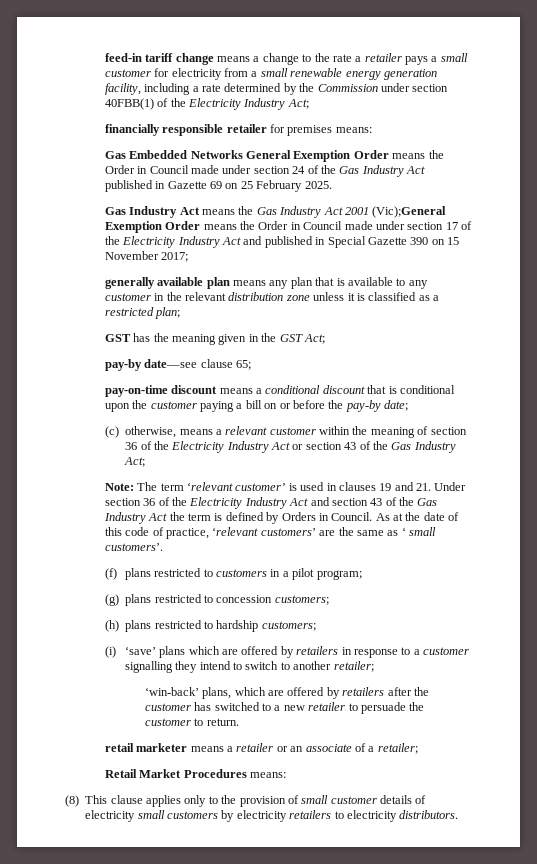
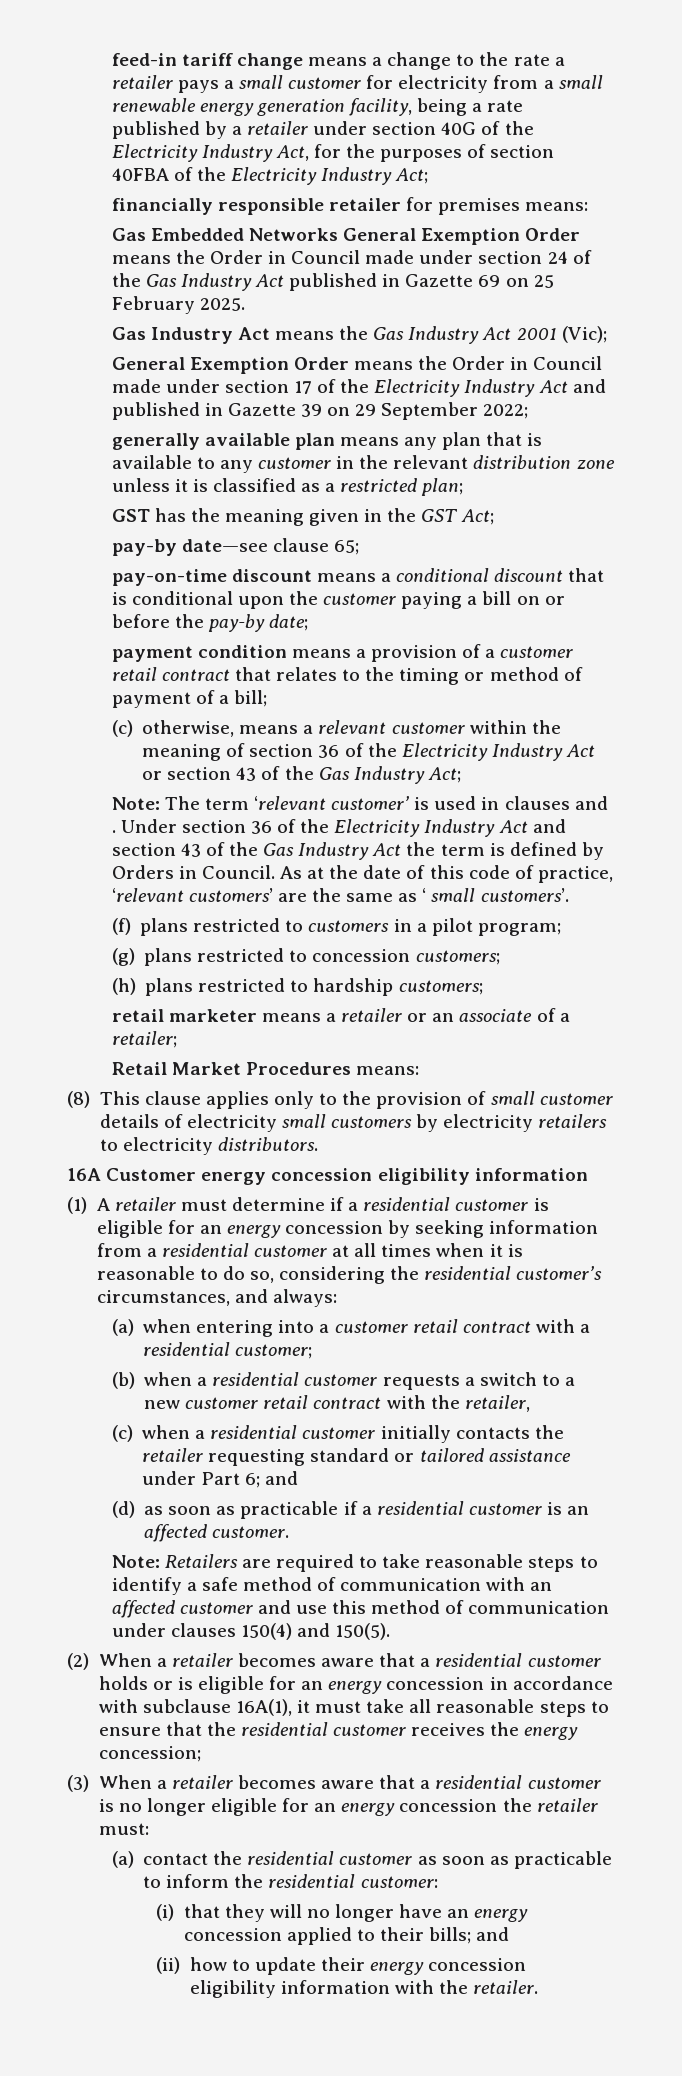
- feed-in tariff change means a change to the rate a retailer pays a small customer for electricity from a small renewable energy generation facility, including a rate determined by the Commission under section 40FBB(1) of the Electricity Industry Act;
+ feed-in tariff change means a change to the rate a retailer pays a small customer for electricity from a small renewable energy generation facility, being a rate published by a retailer under section 40G of the Electricity Industry Act, for the purposes of section 40FBA of the Electricity Industry Act;
- Gas Industry Act means the Gas Industry Act 2001 (Vic);General Exemption Order means the Order in Council made under section 17 of the Electricity Industry Act and published in Special Gazette 390 on 15 November 2017;
+ Gas Industry Act means the Gas Industry Act 2001 (Vic);
+ General Exemption Order means the Order in Council made under section 17 of the Electricity Industry Act and published in Gazette 39 on 29 September 2022;
+ payment condition means a provision of a customer retail contract that relates to the timing or method of payment of a bill;
- Note: The term ‘relevant customer’ is used in clauses 19 and 21. Under section 36 of the Electricity Industry Act and section 43 of the Gas Industry Act the term is defined by Orders in Council.
+ Note: The term ‘relevant customer’ is used in clauses and . Under section 36 of the Electricity Industry Act and section 43 of the Gas Industry Act the term is defined by Orders in Council.
- (i) ‘save’ plans which are offered by retailers in response to a customer signalling they intend to switch to another retailer;
- ‘win-back’ plans, which are offered by retailers after the customer has switched to a new retailer to persuade the customer to return.
+ 16A Customer energy concession eligibility information
+ (1) A retailer must determine if a residential customer is eligible for an energy concession by seeking information from a residential customer at all times when it is reasonable to do so, considering the residential customer’s circumstances, and always:
+ (a) when entering into a customer retail contract with a residential customer;
+ (b) when a residential customer requests a switch to a new customer retail contract with the retailer,
+ (c) when a residential customer initially contacts the retailer requesting standard or tailored assistance under Part 6; and
+ (d) as soon as practicable if a residential customer is an affected customer.
+ Note: Retailers are required to take reasonable steps to identify a safe method of communication with an affected customer and use this method of communication under clauses 150(4) and 150(5).
+ (2) When a retailer becomes aware that a residential customer holds or is eligible for an energy concession in accordance with subclause 16A(1), it must take all reasonable steps to ensure that the residential customer receives the energy concession;
+ (3) When a retailer becomes aware that a residential customer is no longer eligible for an energy concession the retailer must:
+ (a) contact the residential customer as soon as practicable to inform the residential customer:
+ (i) that they will no longer have an energy concession applied to their bills; and
+ (ii) how to update their energy concession eligibility information with the retailer.

